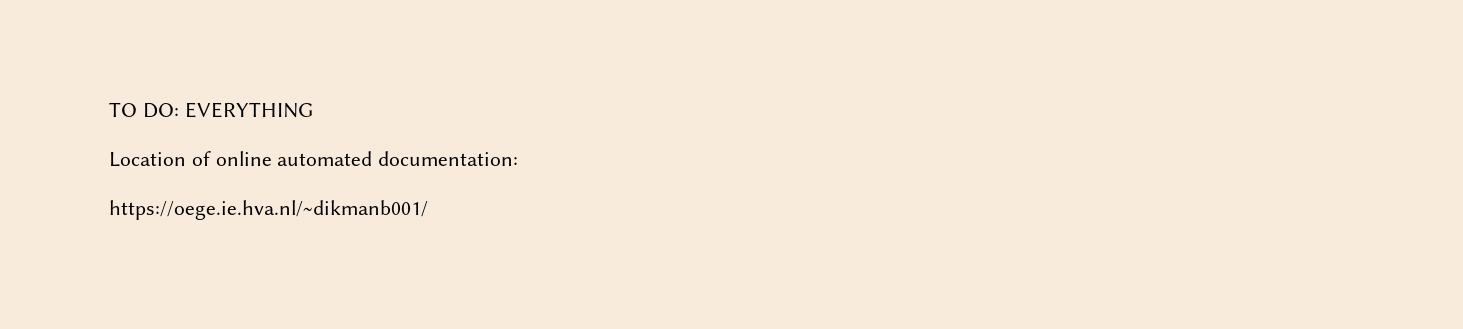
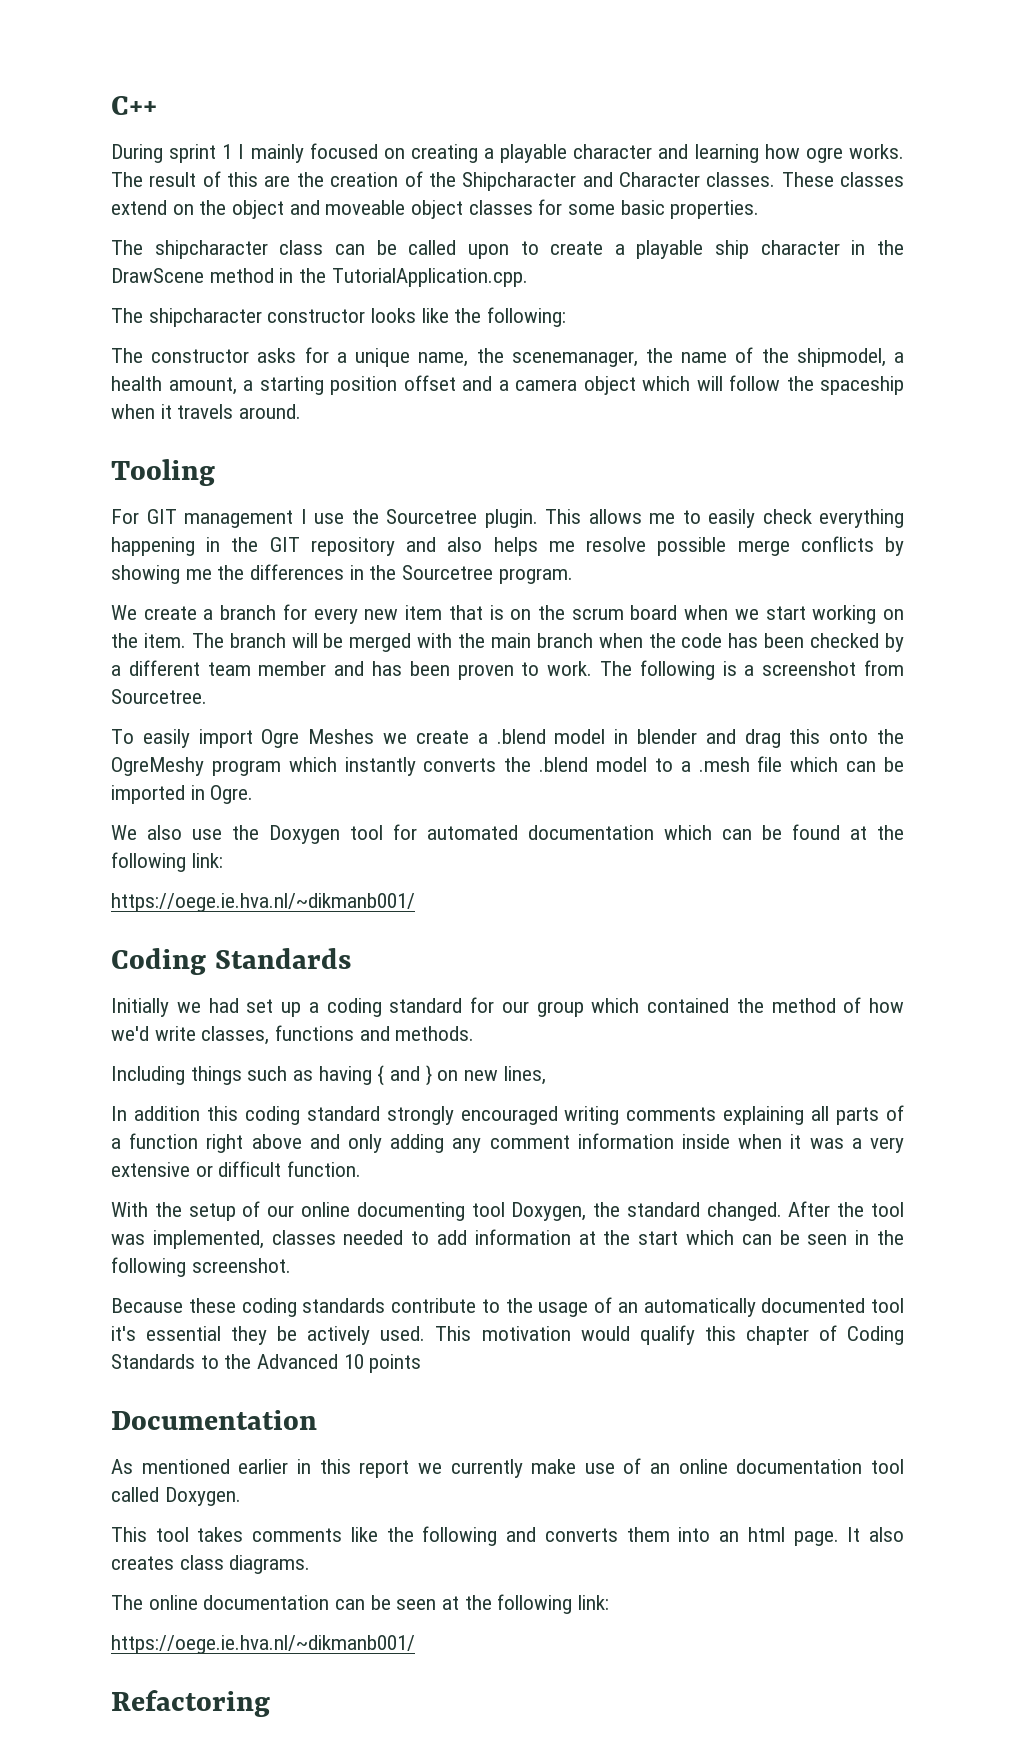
- TO DO: EVERYTHING
- Location of online automated documentation:
+ C++
+ During sprint 1 I mainly focused on creating a playable character and learning how ogre works. The result of this are the creation of the Shipcharacter and Character classes. These classes extend on the object and moveable object classes for some basic properties.
+ The shipcharacter class can be called upon to create a playable ship character in the DrawScene method in the TutorialApplication.cpp.
+ The shipcharacter constructor looks like the following:
+ The constructor asks for a unique name, the scenemanager, the name of the shipmodel, a health amount, a starting position offset and a camera object which will follow the spaceship when it travels around.
+ Tooling
+ For GIT management I use the Sourcetree plugin. This allows me to easily check everything happening in the GIT repository and also helps me resolve possible merge conflicts by showing me the differences in the Sourcetree program.
+ We create a branch for every new item that is on the scrum board when we start working on the item. The branch will be merged with the main branch when the code has been checked by a different team member and has been proven to work. The following is a screenshot from Sourcetree.
+ To easily import Ogre Meshes we create a .blend model in blender and drag this onto the OgreMeshy program which instantly converts the .blend model to a .mesh file which can be imported in Ogre.
+ We also use the Doxygen tool for automated documentation which can be found at the following link:
  https://oege.ie.hva.nl/~dikmanb001/
+ Coding Standards
+ Initially we had set up a coding standard for our group which contained the method of how we'd write classes, functions and methods.
+ Including things such as having { and } on new lines,
+ In addition this coding standard strongly encouraged writing comments explaining all parts of a function right above and only adding any comment information inside when it was a very extensive or difficult function.
+ With the setup of our online documenting tool Doxygen, the standard changed. After the tool was implemented, classes needed to add information at the start which can be seen in the following screenshot.
+ Because these coding standards contribute to the usage of an automatically documented tool it's essential they be actively used. This motivation would qualify this chapter of Coding Standards to the Advanced 10 points
+ Documentation
+ As mentioned earlier in this report we currently make use of an online documentation tool called Doxygen.
+ This tool takes comments like the following and converts them into an html page. It also creates class diagrams.
+ The online documentation can be seen at the following link:
+ https://oege.ie.hva.nl/~dikmanb001/
+ Refactoring

